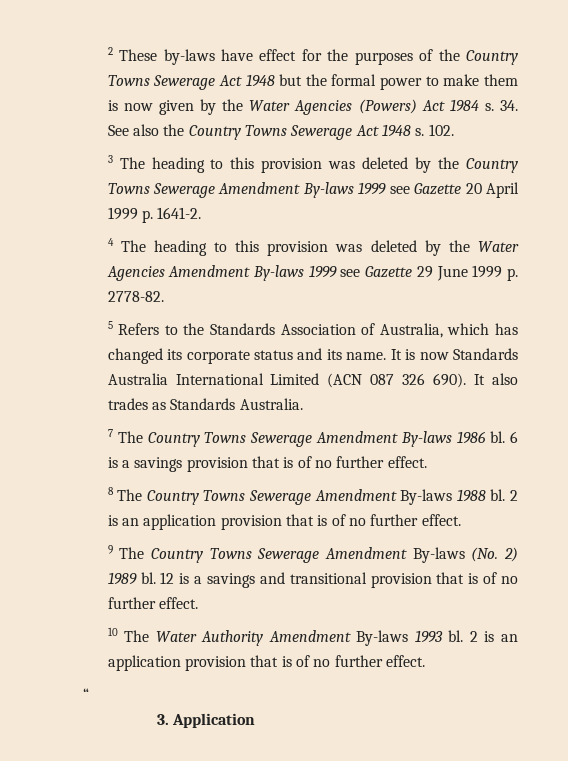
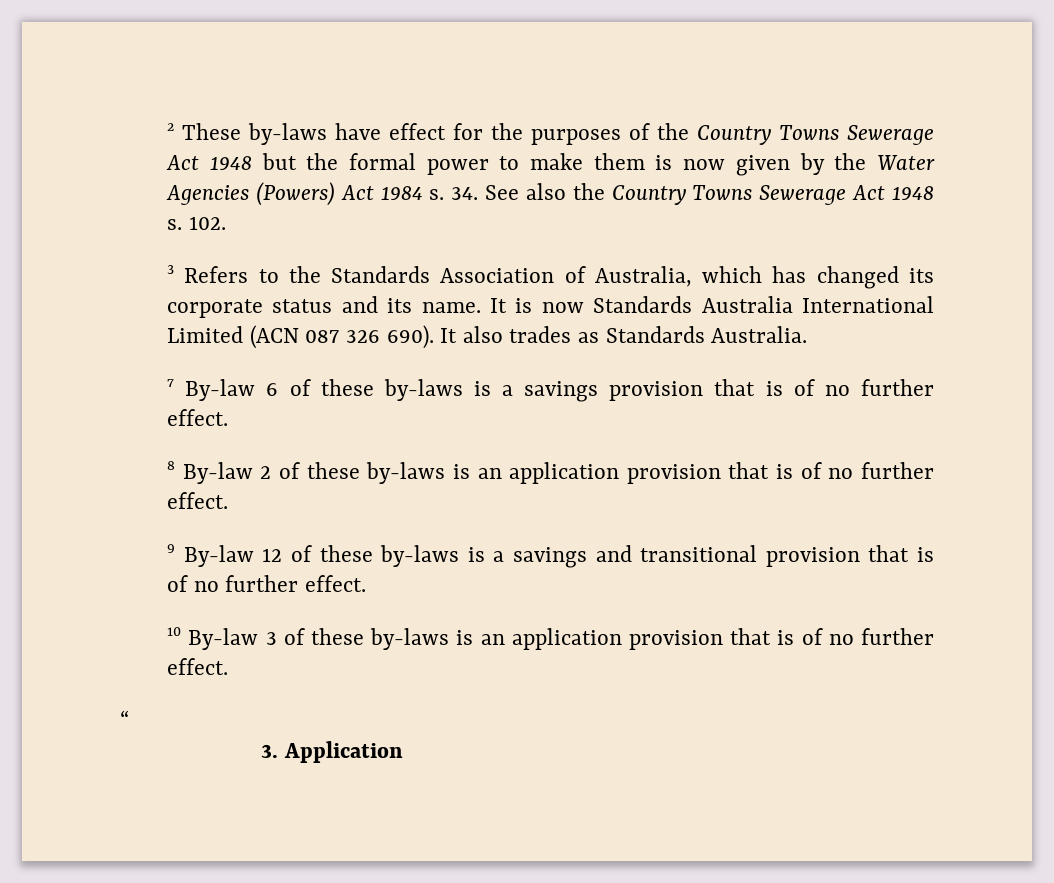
- 3 The heading to this provision was deleted by the Country Towns Sewerage Amendment By-laws 1999 see Gazette 20 April 1999 p. 1641-2.
- 4 The heading to this provision was deleted by the Water Agencies Amendment By-laws 1999 see Gazette 29 June 1999 p. 2778-82.
- 5 Refers to the Standards Association of Australia, which has changed its corporate status and its name.
+ 3 Refers to the Standards Association of Australia, which has changed its corporate status and its name.
- 7 The Country Towns Sewerage Amendment By-laws 1986 bl. 6 is a savings provision that is of no further effect.
+ 7 By-law 6 of these by-laws is a savings provision that is of no further effect.
- 8 The Country Towns Sewerage Amendment By-laws 1988 bl. 2 is an application provision that is of no further effect.
+ 8 By-law 2 of these by-laws is an application provision that is of no further effect.
- 9 The Country Towns Sewerage Amendment By-laws (No. 2) 1989 bl. 12 is a savings and transitional provision that is of no further effect.
+ 9 By-law 12 of these by-laws is a savings and transitional provision that is of no further effect.
- 10 The Water Authority Amendment By-laws 1993 bl. 2 is an application provision that is of no further effect.
+ 10 By-law 3 of these by-laws is an application provision that is of no further effect.

